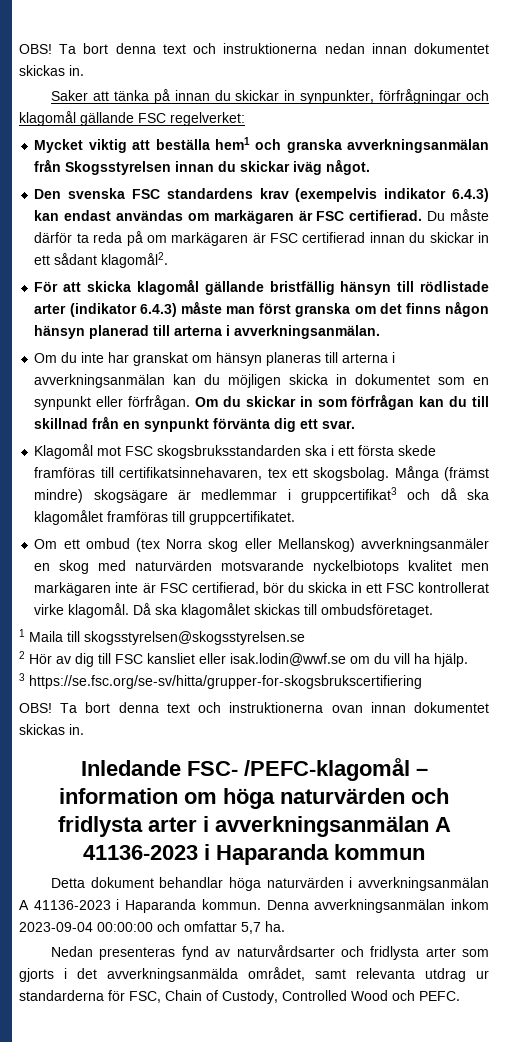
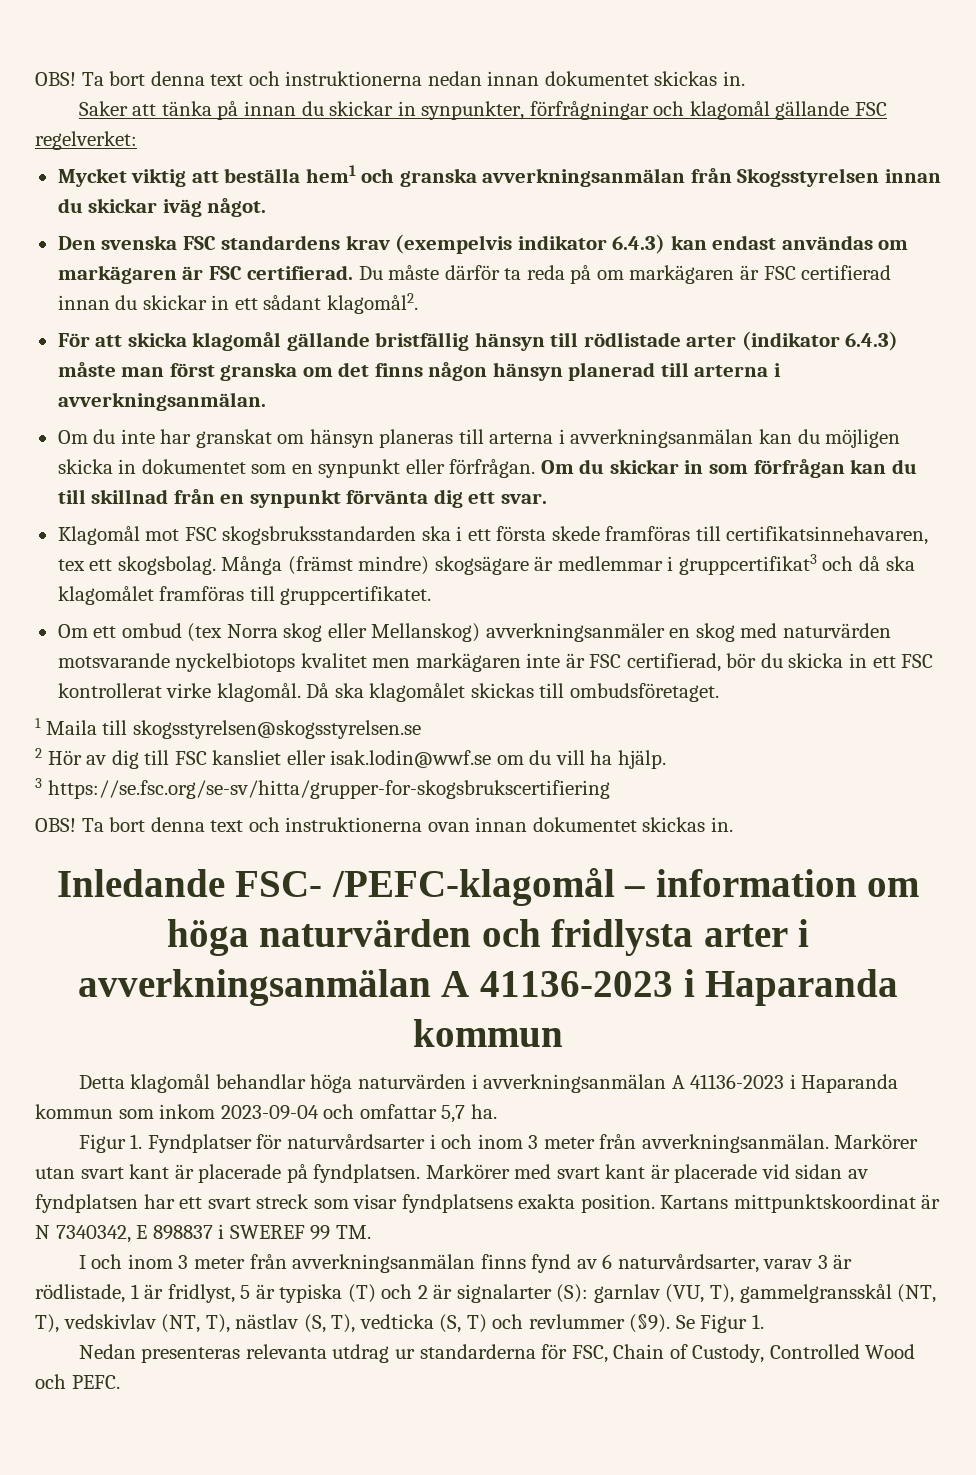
- Detta dokument behandlar höga naturvärden i avverkningsanmälan A 41136-2023 i Haparanda kommun. Denna avverkningsanmälan inkom 2023-09-04 00:00:00 och omfattar 5,7 ha.
+ Detta klagomål behandlar höga naturvärden i avverkningsanmälan A 41136-2023 i Haparanda kommun som inkom 2023-09-04 och omfattar 5,7 ha.
- Nedan presenteras fynd av naturvårdsarter och fridlysta arter som gjorts i det avverkningsanmälda området, samt relevanta utdrag ur standarderna för FSC, Chain of Custody, Controlled Wood och PEFC.
+ Figur 1. Fyndplatser för naturvårdsarter i och inom 3 meter från avverkningsanmälan. Markörer utan svart kant är placerade på fyndplatsen. Markörer med svart kant är placerade vid sidan av fyndplatsen har ett svart streck som visar fyndplatsens exakta position. Kartans mittpunktskoordinat är N 7340342, E 898837 i SWEREF 99 TM.
+ I och inom 3 meter från avverkningsanmälan finns fynd av 6 naturvårdsarter, varav 3 är rödlistade, 1 är fridlyst, 5 är typiska (T) och 2 är signalarter (S): garnlav (VU, T), gammelgransskål (NT, T), vedskivlav (NT, T), nästlav (S, T), vedticka (S, T) och revlummer (§9). Se Figur 1.
+ Nedan presenteras relevanta utdrag ur standarderna för FSC, Chain of Custody, Controlled Wood och PEFC.

